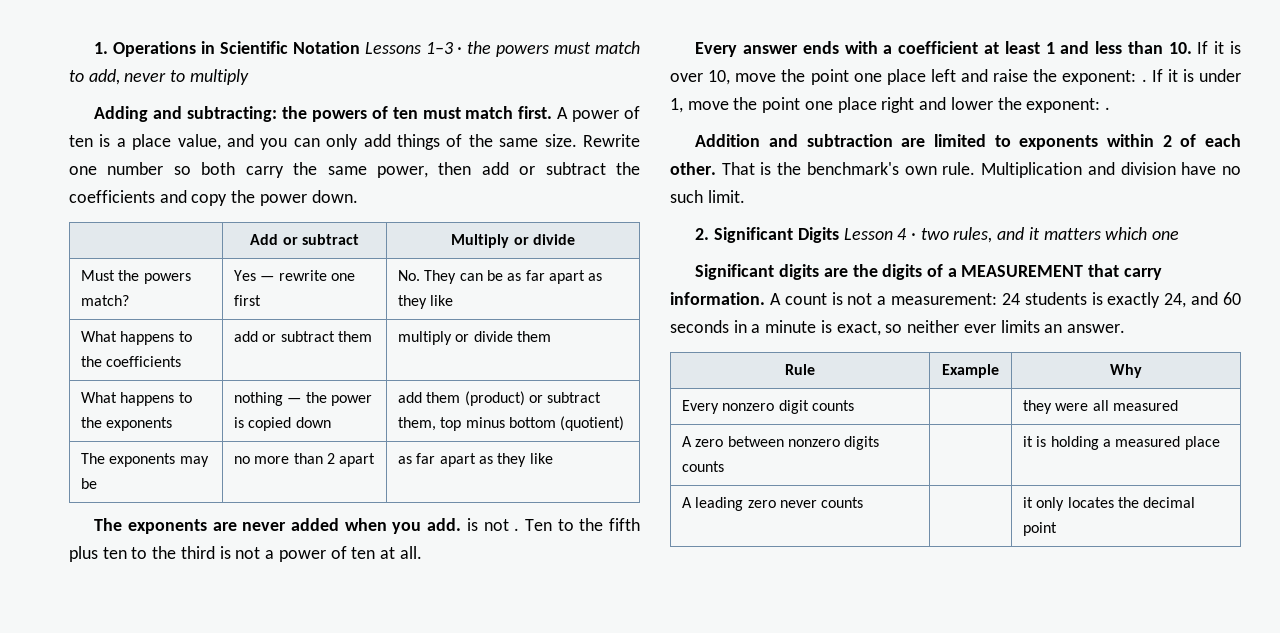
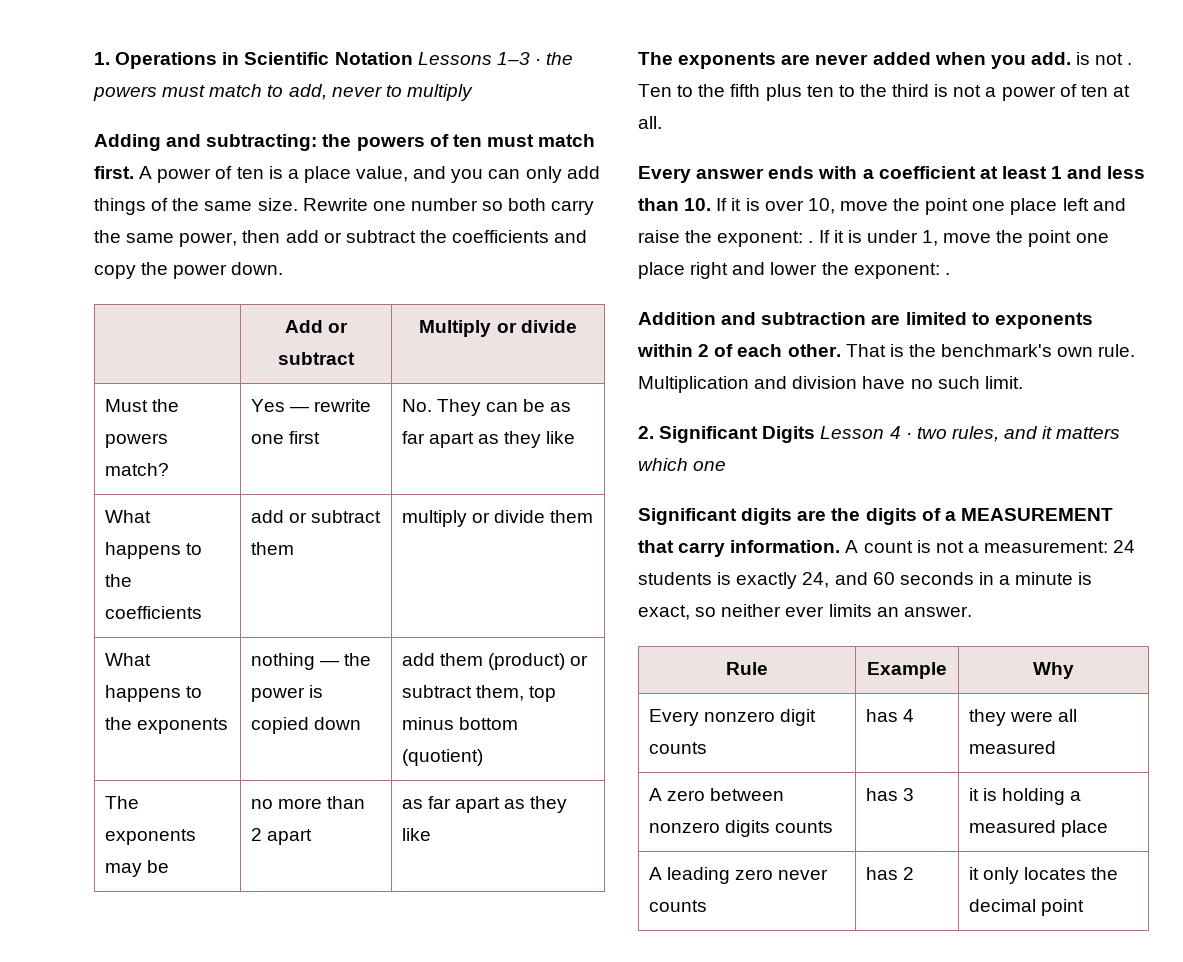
- Every nonzero digit counts | | they were all measured
+ Every nonzero digit counts | has 4 | they were all measured
- A zero between nonzero digits counts | | it is holding a measured place
+ A zero between nonzero digits counts | has 3 | it is holding a measured place
- A leading zero never counts | | it only locates the decimal point
+ A leading zero never counts | has 2 | it only locates the decimal point

